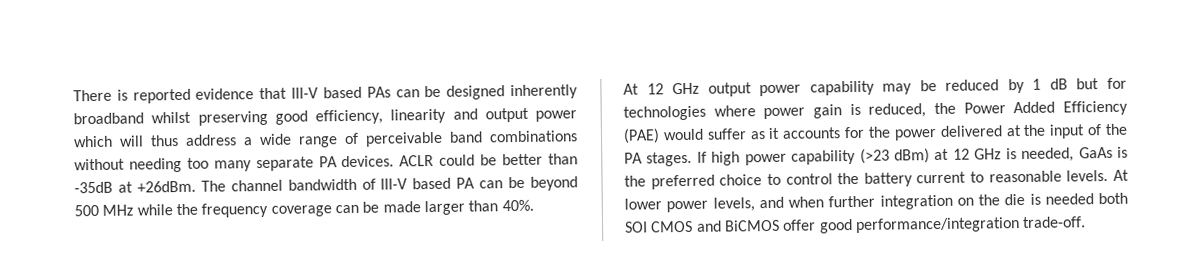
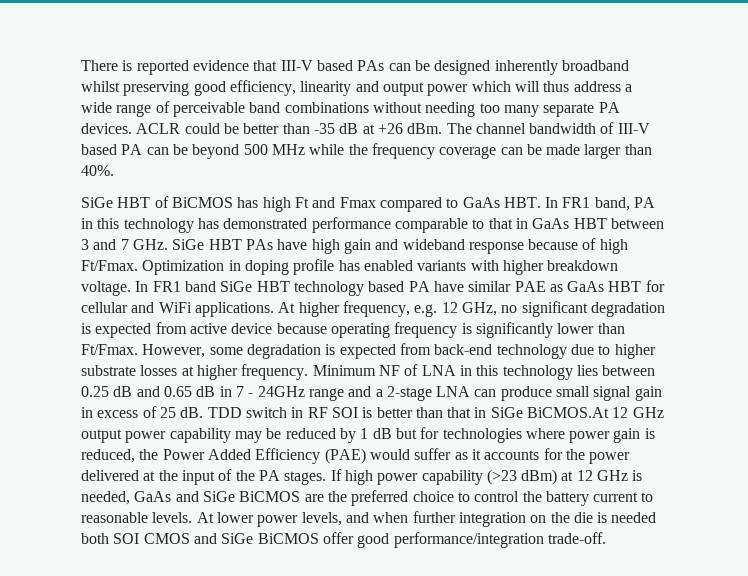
- ACLR could be better than -35dB at +26dBm.
+ ACLR could be better than -35 dB at +26 dBm.
- At 12 GHz output power capability may be reduced by 1 dB but for technologies where power gain is reduced, the Power Added Efficiency (PAE) would suffer as it accounts for the power delivered at the input of the PA stages.
+ SiGe HBT of BiCMOS has high Ft and Fmax compared to GaAs HBT. In FR1 band, PA in this technology has demonstrated performance comparable to that in GaAs HBT between 3 and 7 GHz. SiGe HBT PAs have high gain and wideband response because of high Ft/Fmax. Optimization in doping profile has enabled variants with higher breakdown voltage. In FR1 band SiGe HBT technology based PA have similar PAE as GaAs HBT for cellular and WiFi applications. At higher frequency, e.g. 12 GHz, no significant degradation is expected from active device because operating frequency is significantly lower than Ft/Fmax. However, some degradation is expected from back-end technology due to higher substrate losses at higher frequency. Minimum NF of LNA in this technology lies between 0.25 dB and 0.65 dB in 7 - 24GHz range and a 2-stage LNA can produce small signal gain in excess of 25 dB. TDD switch in RF SOI is better than that in SiGe BiCMOS.At 12 GHz output power capability may be reduced by 1 dB but for technologies where power gain is reduced, the Power Added Efficiency (PAE) would suffer as it accounts for the power delivered at the input of the PA stages.
- If high power capability (>23 dBm) at 12 GHz is needed, GaAs is the preferred choice to control the battery current to reasonable levels.
+ If high power capability (>23 dBm) at 12 GHz is needed, GaAs and SiGe BiCMOS are the preferred choice to control the battery current to reasonable levels.
- At lower power levels, and when further integration on the die is needed both SOI CMOS and BiCMOS offer good performance/integration trade-off.
+ At lower power levels, and when further integration on the die is needed both SOI CMOS and SiGe BiCMOS offer good performance/integration trade-off.

